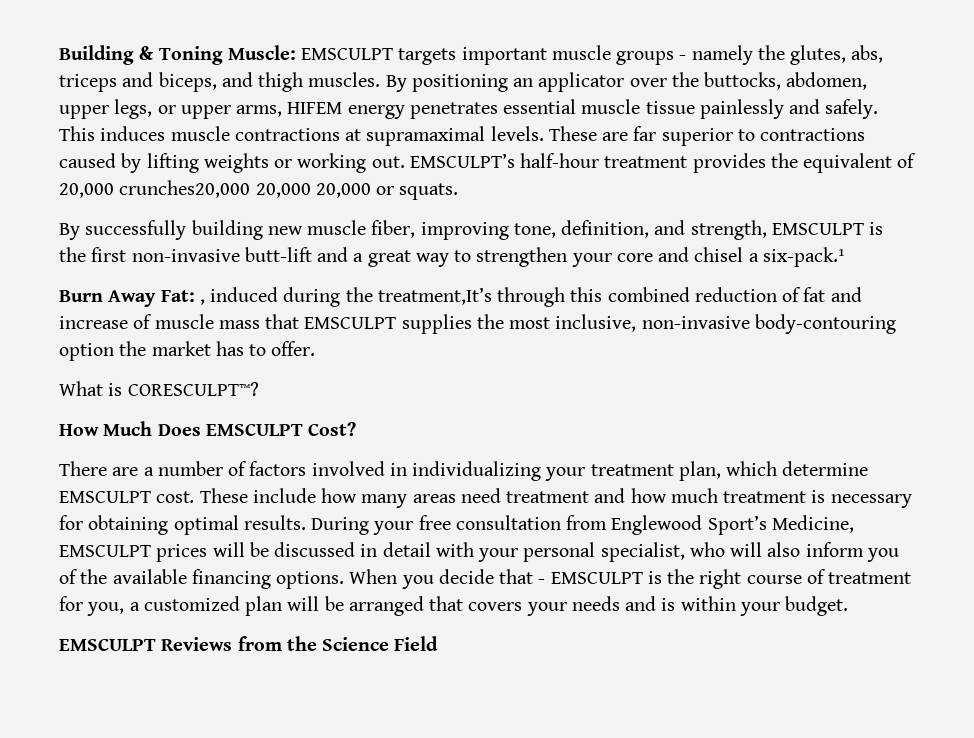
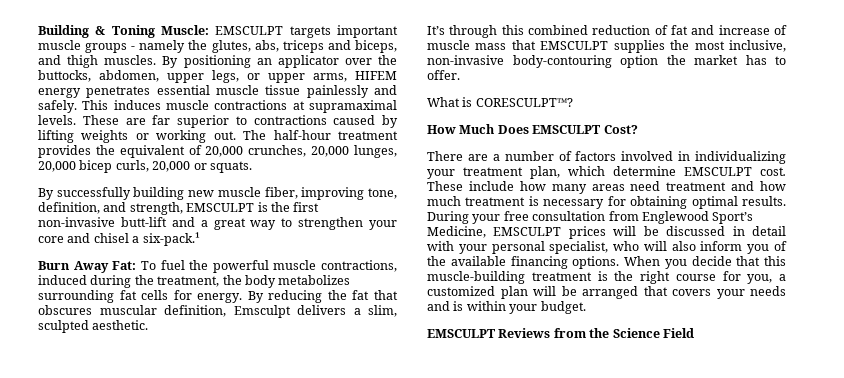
- EMSCULPT’s half-hour treatment provides the equivalent of 20,000 crunches20,000 20,000 20,000 or squats.
+ The half-hour treatment provides the equivalent of 20,000 crunches, 20,000 lunges, 20,000 bicep curls, 20,000 or squats.
- Burn Away Fat: , induced during the treatment,It’s through this combined reduction of fat and increase of muscle mass that EMSCULPT supplies the most inclusive, non-invasive body-contouring option the market has to offer.
+ Burn Away Fat: To fuel the powerful muscle contractions, induced during the treatment, the body metabolizes surrounding fat cells for energy. By reducing the fat that obscures muscular definition, Emsculpt delivers a slim, sculpted aesthetic.
+ It’s through this combined reduction of fat and increase of muscle mass that EMSCULPT supplies the most inclusive, non-invasive body-contouring option the market has to offer.
- When you decide that - EMSCULPT is the right course of treatment for you, a customized plan will be arranged that covers your needs and is within your budget.
+ When you decide that this muscle-building treatment is the right course for you, a customized plan will be arranged that covers your needs and is within your budget.

